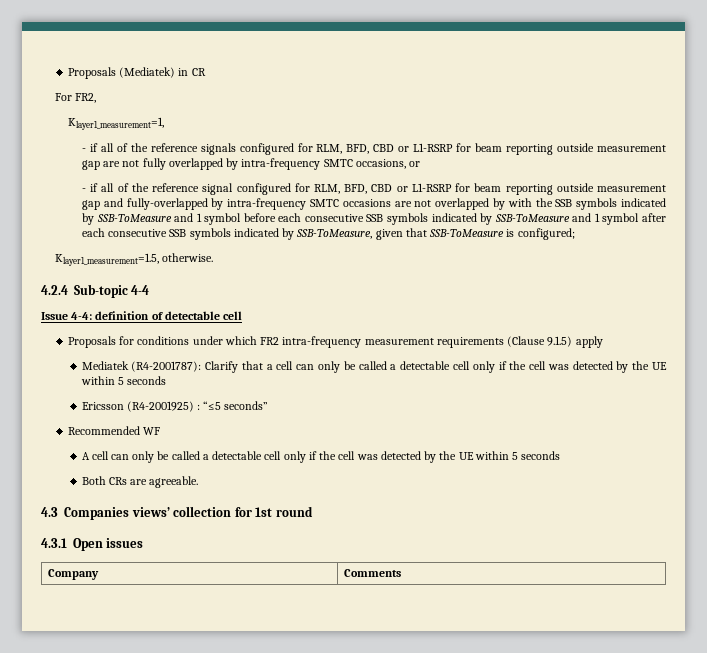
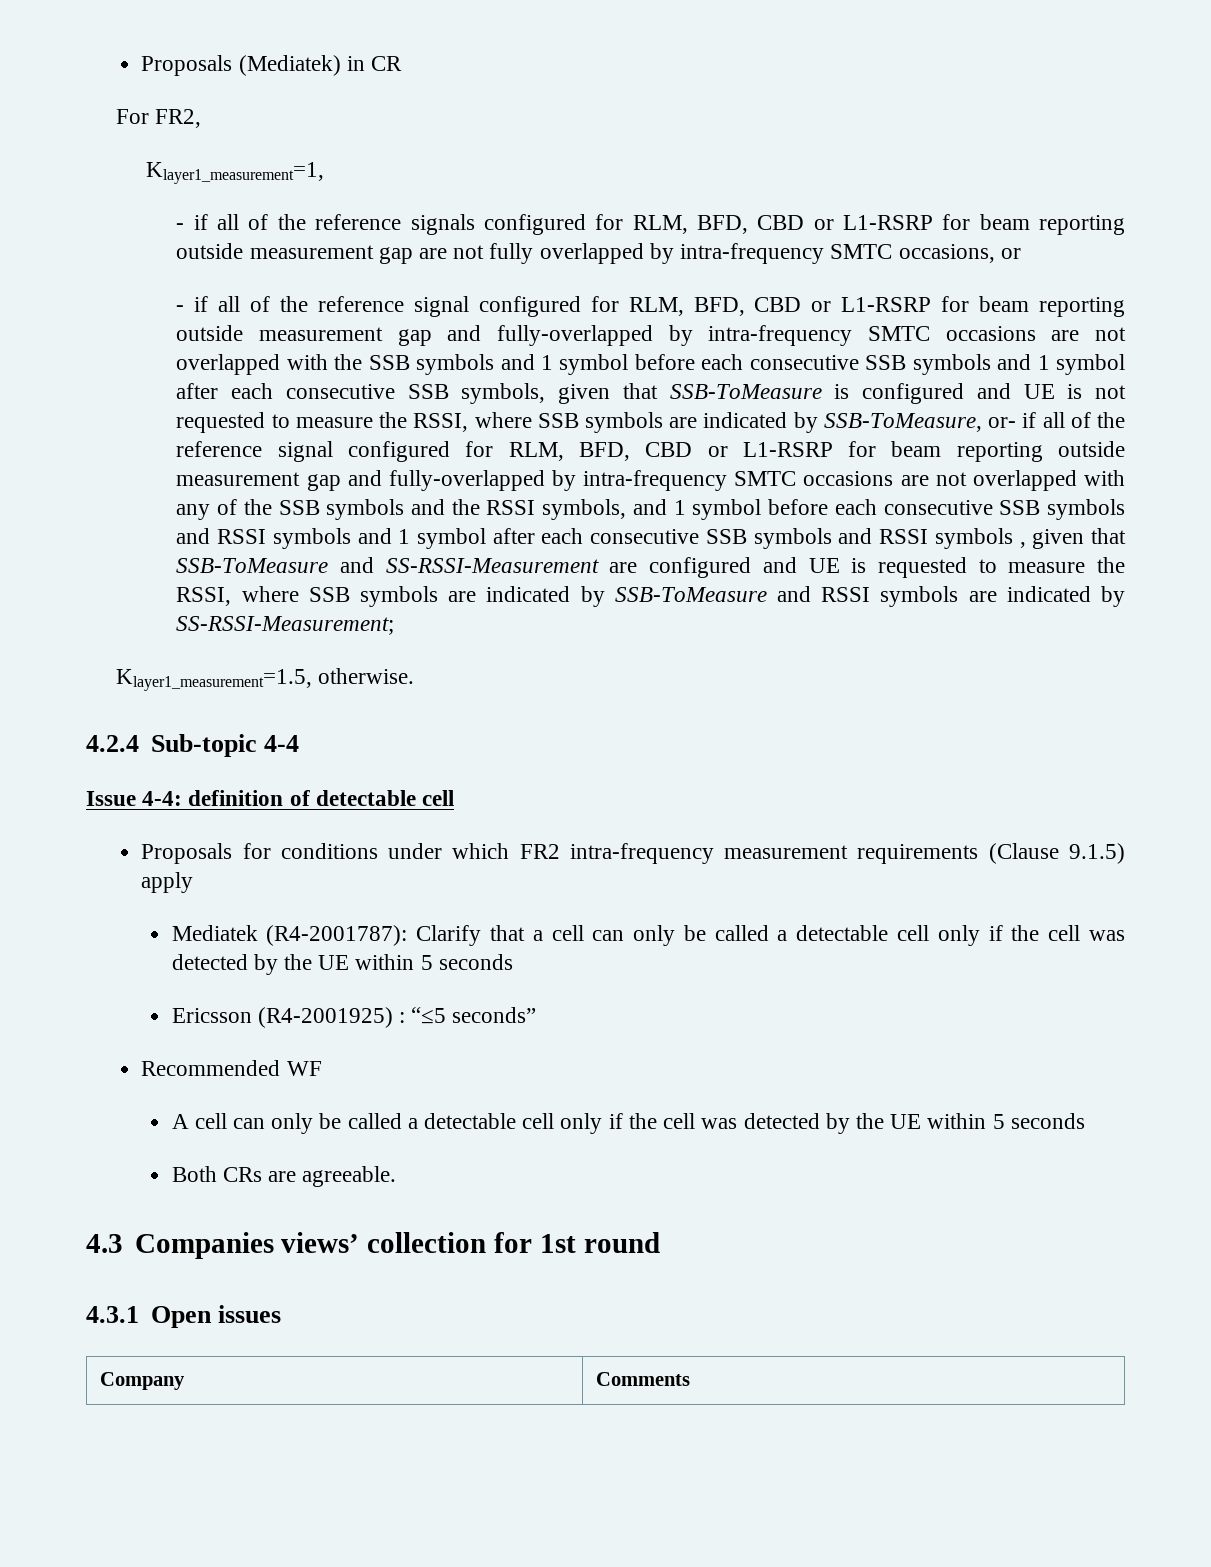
- - if all of the reference signal configured for RLM, BFD, CBD or L1-RSRP for beam reporting outside measurement gap and fully-overlapped by intra-frequency SMTC occasions are not overlapped by with the SSB symbols indicated by SSB-ToMeasure and 1 symbol before each consecutive SSB symbols indicated by SSB-ToMeasure and 1 symbol after each consecutive SSB symbols indicated by SSB-ToMeasure, given that SSB-ToMeasure is configured;
+ - if all of the reference signal configured for RLM, BFD, CBD or L1-RSRP for beam reporting outside measurement gap and fully-overlapped by intra-frequency SMTC occasions are not overlapped with the SSB symbols and 1 symbol before each consecutive SSB symbols and 1 symbol after each consecutive SSB symbols, given that SSB-ToMeasure is configured and UE is not requested to measure the RSSI, where SSB symbols are indicated by SSB-ToMeasure, or- if all of the reference signal configured for RLM, BFD, CBD or L1-RSRP for beam reporting outside measurement gap and fully-overlapped by intra-frequency SMTC occasions are not overlapped with any of the SSB symbols and the RSSI symbols, and 1 symbol before each consecutive SSB symbols and RSSI symbols and 1 symbol after each consecutive SSB symbols and RSSI symbols , given that SSB-ToMeasure and SS-RSSI-Measurement are configured and UE is requested to measure the RSSI, where SSB symbols are indicated by SSB-ToMeasure and RSSI symbols are indicated by SS-RSSI-Measurement;

